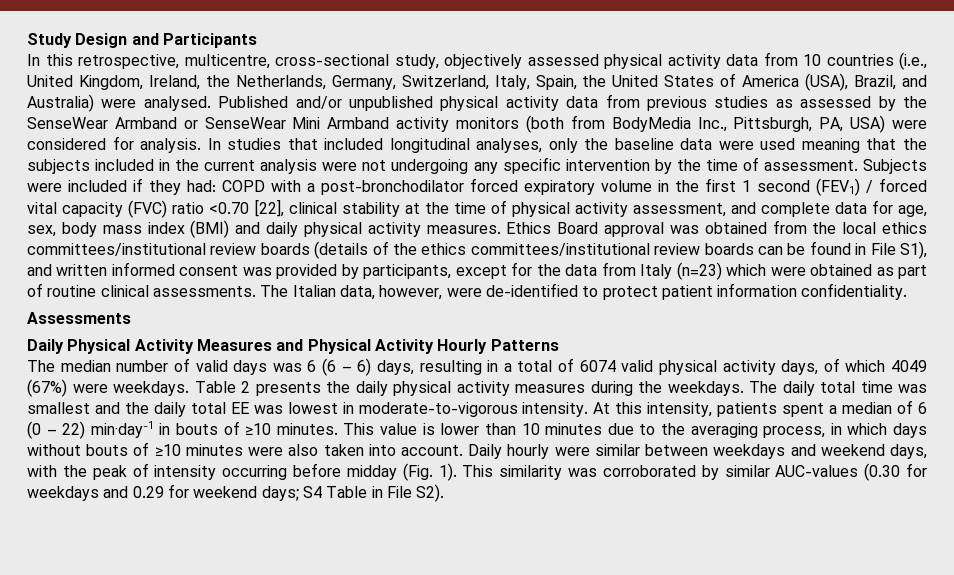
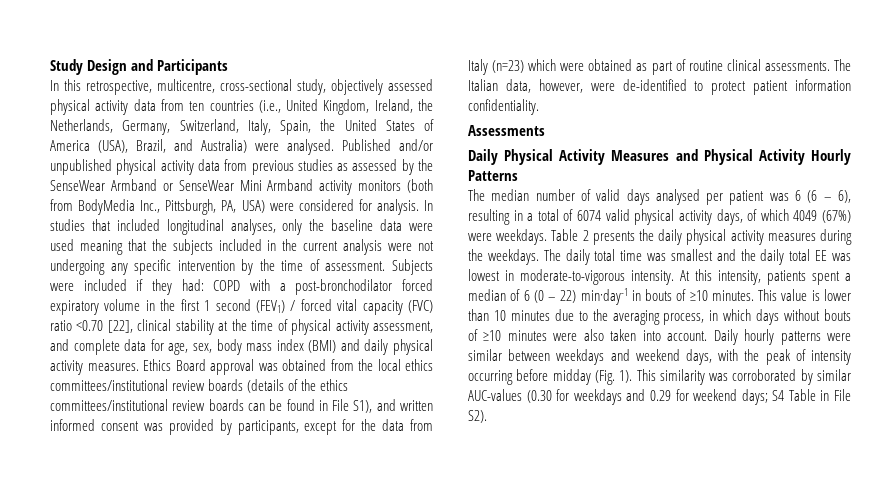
- In this retrospective, multicentre, cross-sectional study, objectively assessed physical activity data from 10 countries (i.e., United Kingdom, Ireland, the Netherlands, Germany, Switzerland, Italy, Spain, the United States of America (USA), Brazil, and Australia) were analysed.
+ In this retrospective, multicentre, cross-sectional study, objectively assessed physical activity data from ten countries (i.e., United Kingdom, Ireland, the Netherlands, Germany, Switzerland, Italy, Spain, the United States of America (USA), Brazil, and Australia) were analysed.
- The median number of valid days was 6 (6 – 6) days, resulting in a total of 6074 valid physical activity days, of which 4049 (67%) were weekdays.
+ The median number of valid days analysed per patient was 6 (6 – 6), resulting in a total of 6074 valid physical activity days, of which 4049 (67%) were weekdays.
- Daily hourly were similar between weekdays and weekend days, with the peak of intensity occurring before midday (Fig. 1).
+ Daily hourly patterns were similar between weekdays and weekend days, with the peak of intensity occurring before midday (Fig. 1).

